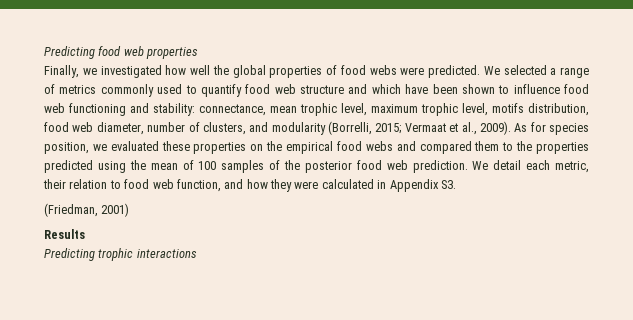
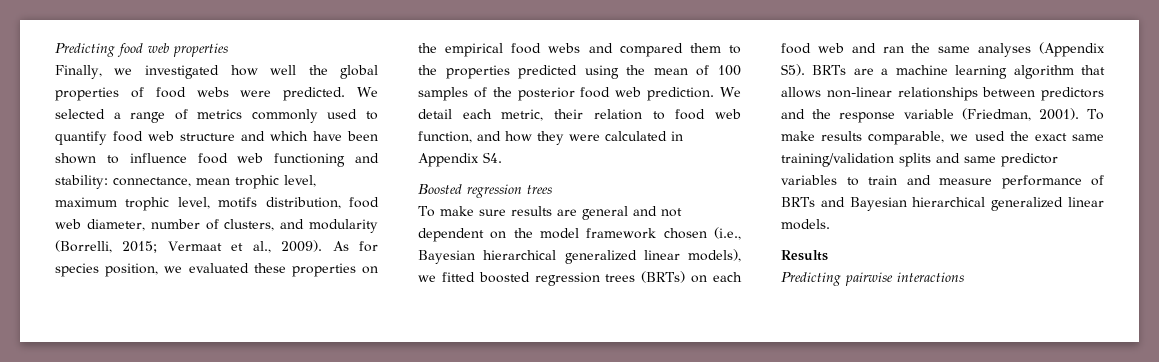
- We detail each metric, their relation to food web function, and how they were calculated in Appendix S3.
- (Friedman, 2001)
+ We detail each metric, their relation to food web function, and how they were calculated in Appendix S4.
+ Boosted regression trees
+ To make sure results are general and not dependent on the model framework chosen (i.e., Bayesian hierarchical generalized linear models), we fitted boosted regression trees (BRTs) on each food web and ran the same analyses (Appendix S5). BRTs are a machine learning algorithm that allows non-linear relationships between predictors and the response variable (Friedman, 2001). To make results comparable, we used the exact same training/validation splits and same predictor variables to train and measure performance of BRTs and Bayesian hierarchical generalized linear models.
- Predicting trophic interactions
+ Predicting pairwise interactions

